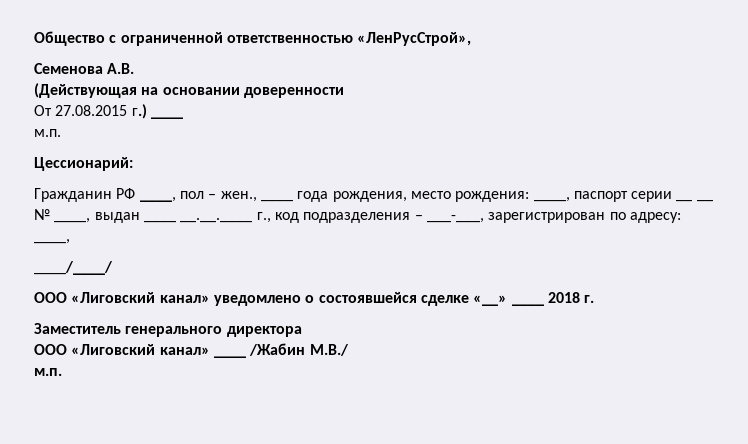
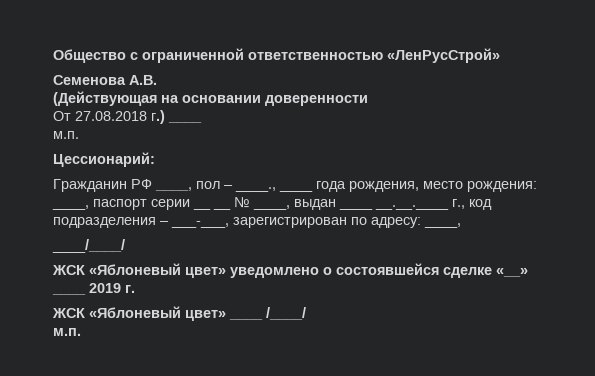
- Общество с ограниченной ответственностью «ЛенРусСтрой»,
+ Общество с ограниченной ответственностью «ЛенРусСтрой»
- От 27.08.2015 г.) ____
+ От 27.08.2018 г.) ____
- Гражданин РФ ____, пол – жен., ____ года рождения, место рождения: ____, паспорт серии __ __ № ____, выдан ____ __.__.____ г., код подразделения – ___-___, зарегистрирован по адресу: ____,
+ Гражданин РФ ____, пол – ____., ____ года рождения, место рождения: ____, паспорт серии __ __ № ____, выдан ____ __.__.____ г., код подразделения – ___-___, зарегистрирован по адресу: ____,
- ООО «Лиговский канал» уведомлено о состоявшейся сделке «__» ____ 2018 г.
+ ЖСК «Яблоневый цвет» уведомлено о состоявшейся сделке «__» ____ 2019 г.
- Заместитель генерального директора
- ООО «Лиговский канал» ____ /Жабин М.В./
+ ЖСК «Яблоневый цвет» ____ /____/

